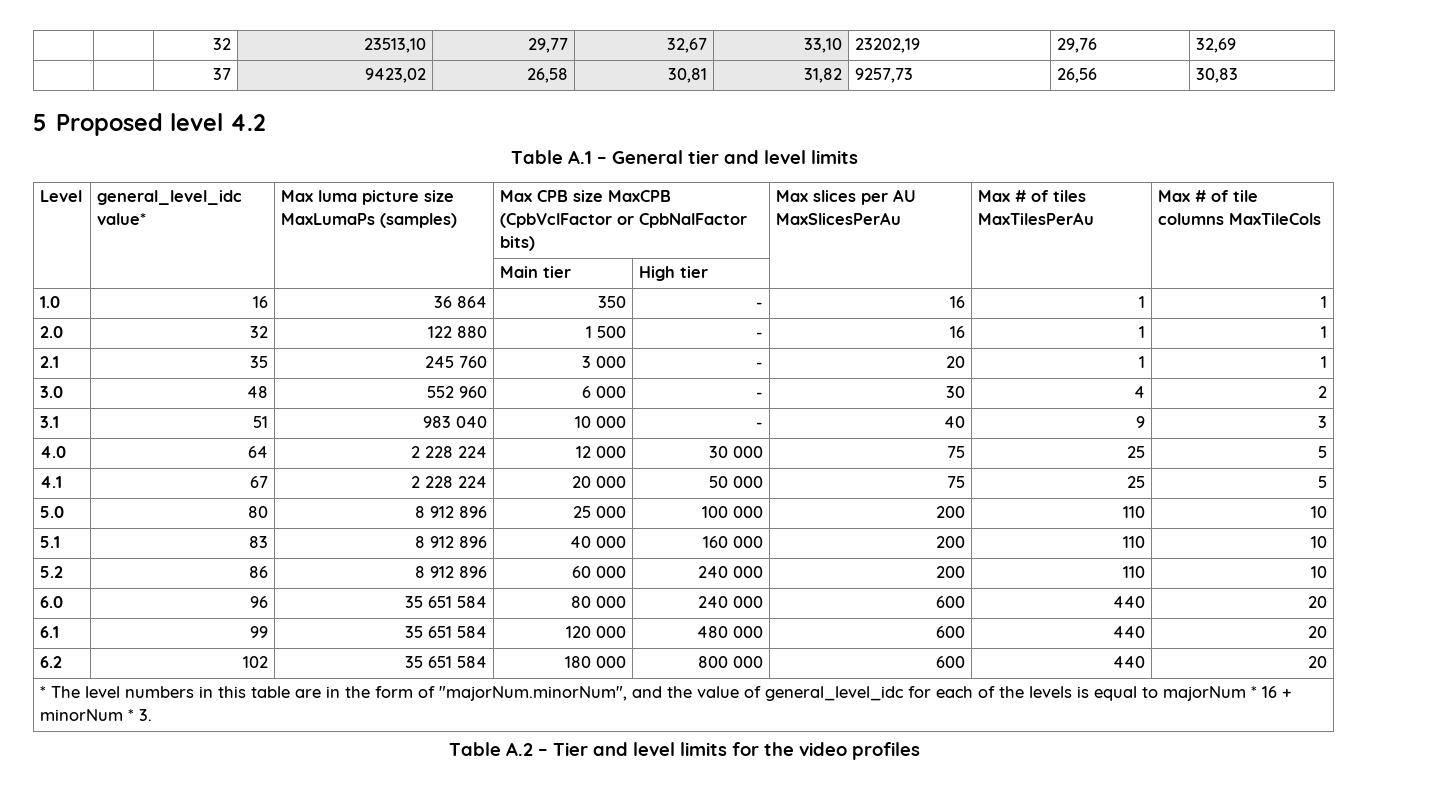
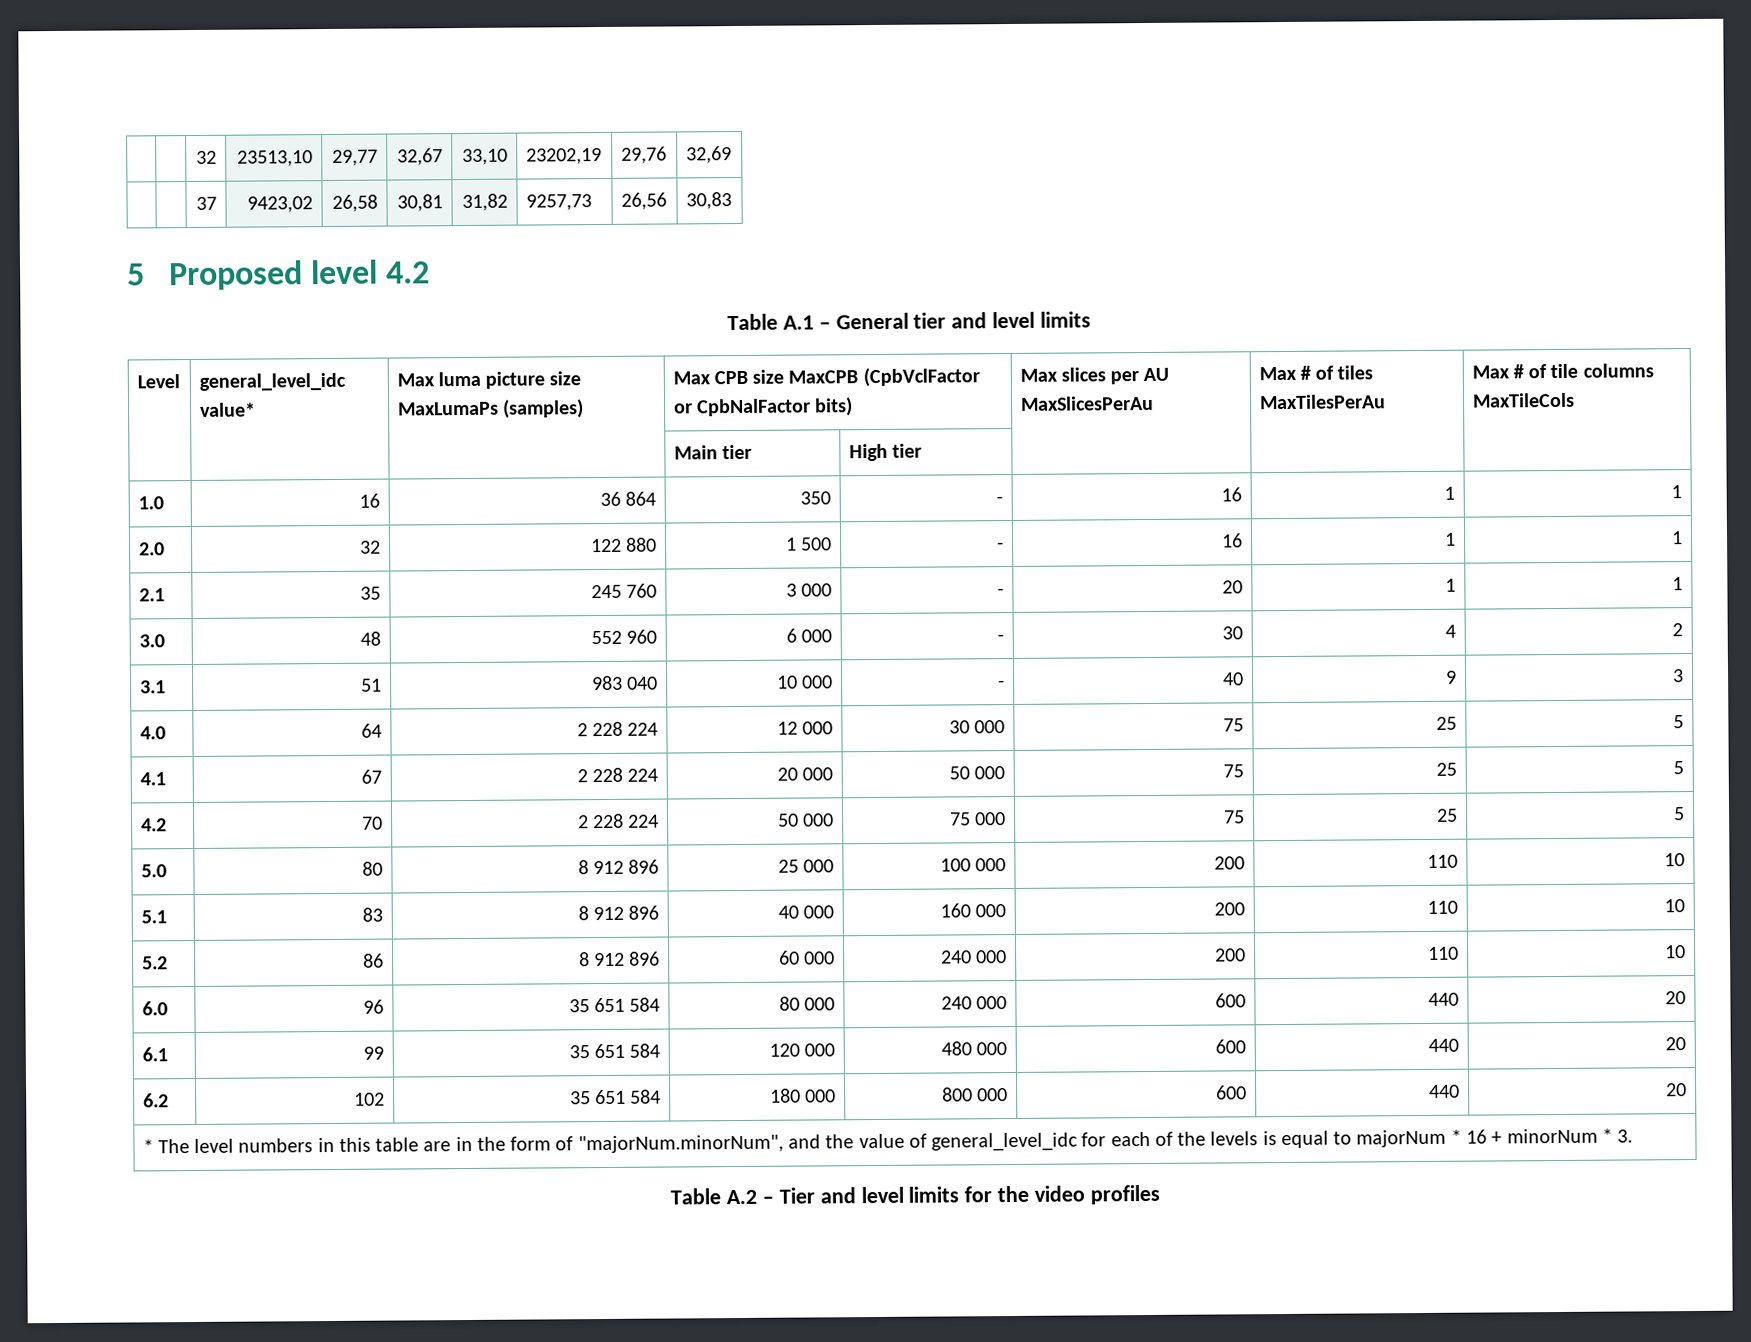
+ 4.2 | 70 | 2 228 224 | 50 000 | 75 000 | 75 | 25 | 5

